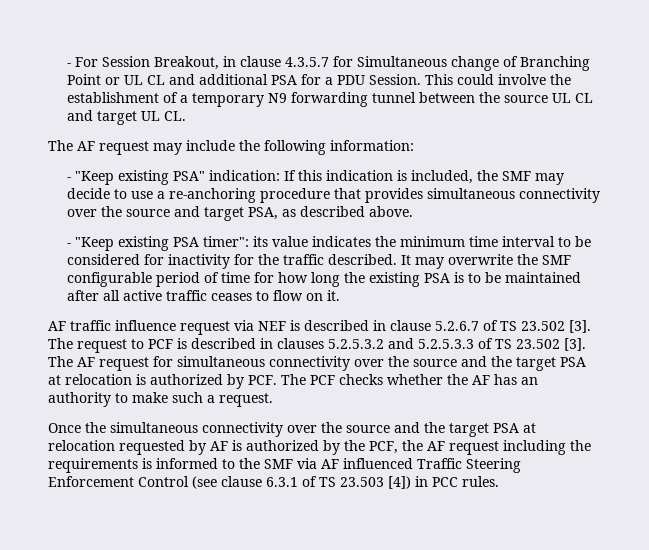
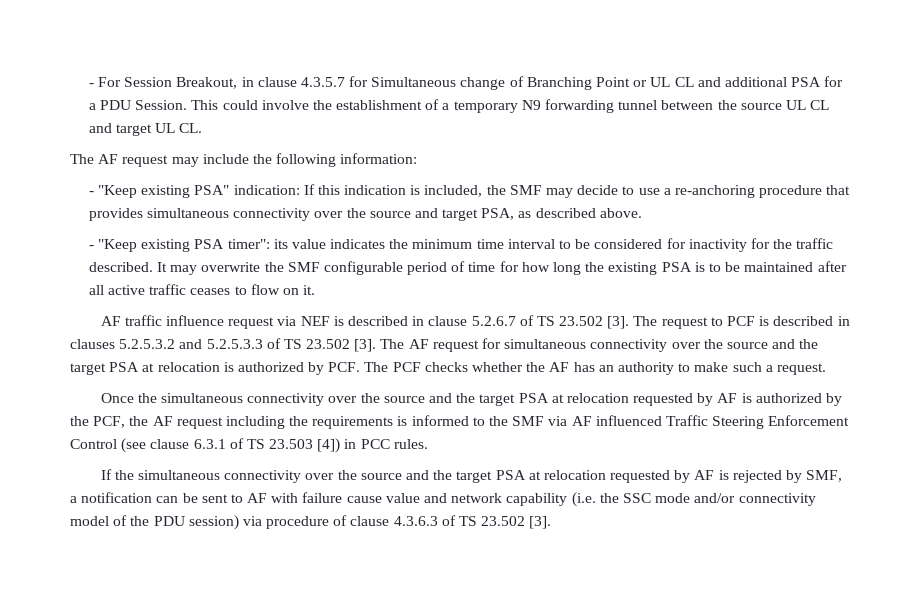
+ If the simultaneous connectivity over the source and the target PSA at relocation requested by AF is rejected by SMF, a notification can be sent to AF with failure cause value and network capability (i.e. the SSC mode and/or connectivity model of the PDU session) via procedure of clause 4.3.6.3 of TS 23.502 [3].

